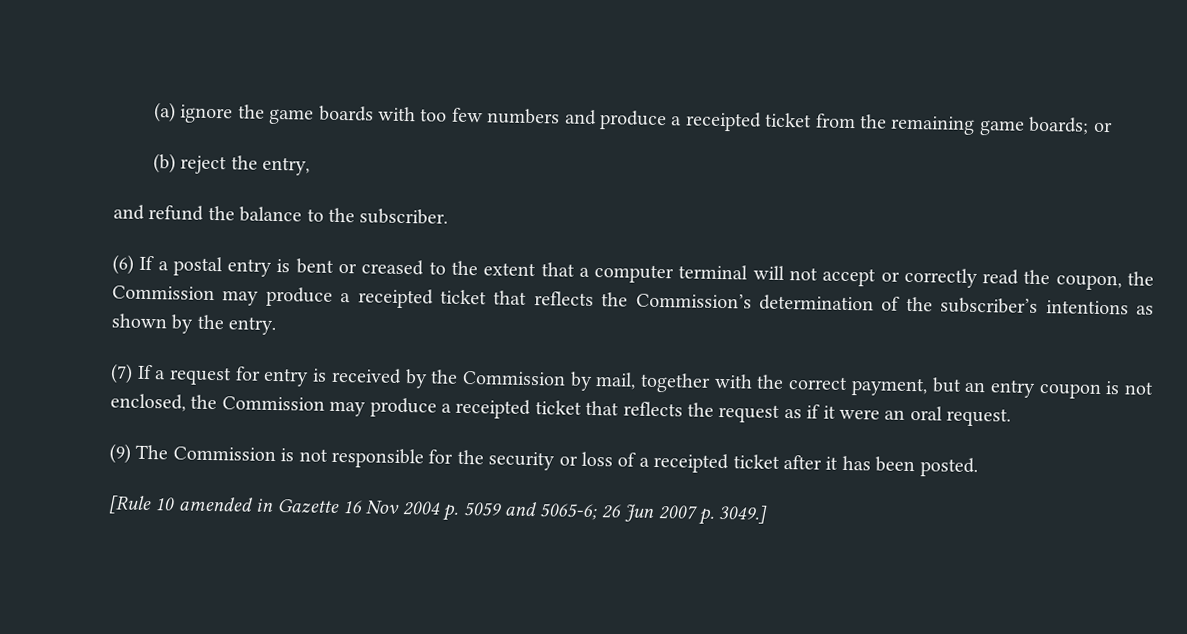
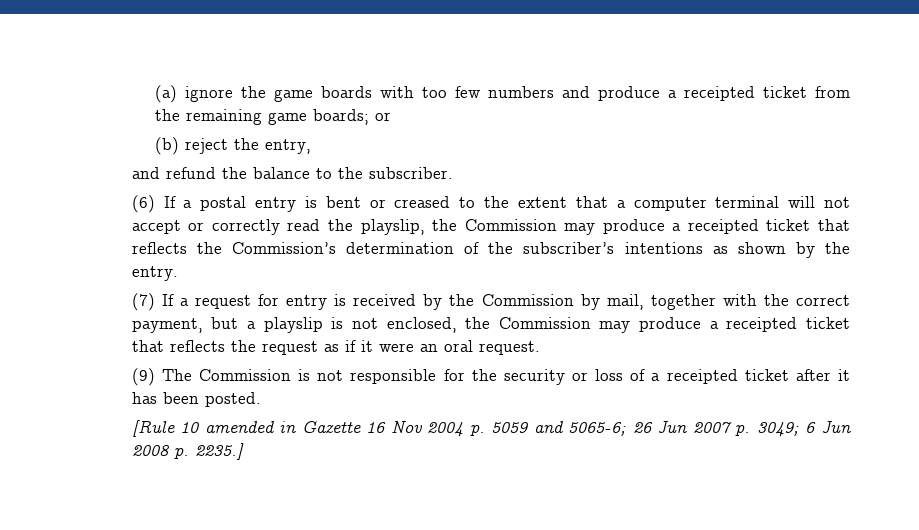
- (6) If a postal entry is bent or creased to the extent that a computer terminal will not accept or correctly read the coupon, the Commission may produce a receipted ticket that reflects the Commission’s determination of the subscriber’s intentions as shown by the entry.
+ (6) If a postal entry is bent or creased to the extent that a computer terminal will not accept or correctly read the playslip, the Commission may produce a receipted ticket that reflects the Commission’s determination of the subscriber’s intentions as shown by the entry.
- (7) If a request for entry is received by the Commission by mail, together with the correct payment, but an entry coupon is not enclosed, the Commission may produce a receipted ticket that reflects the request as if it were an oral request.
+ (7) If a request for entry is received by the Commission by mail, together with the correct payment, but a playslip is not enclosed, the Commission may produce a receipted ticket that reflects the request as if it were an oral request.
- [Rule 10 amended in Gazette 16 Nov 2004 p. 5059 and 5065-6; 26 Jun 2007 p. 3049.]
+ [Rule 10 amended in Gazette 16 Nov 2004 p. 5059 and 5065-6; 26 Jun 2007 p. 3049; 6 Jun 2008 p. 2235.]

